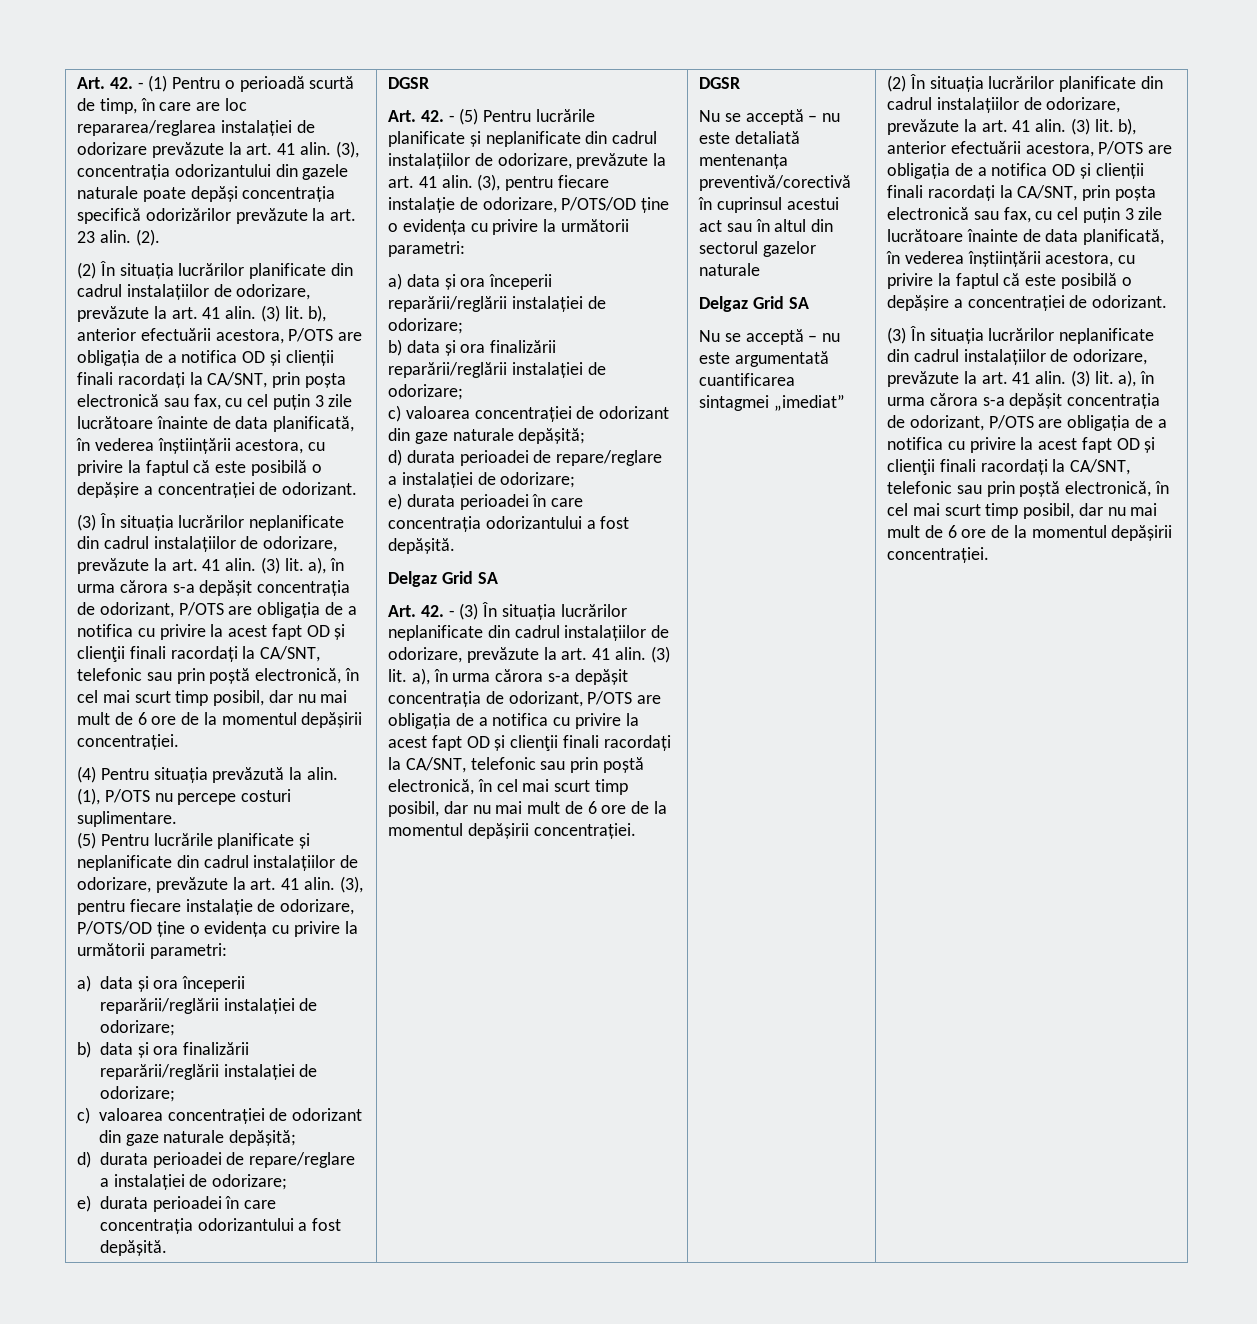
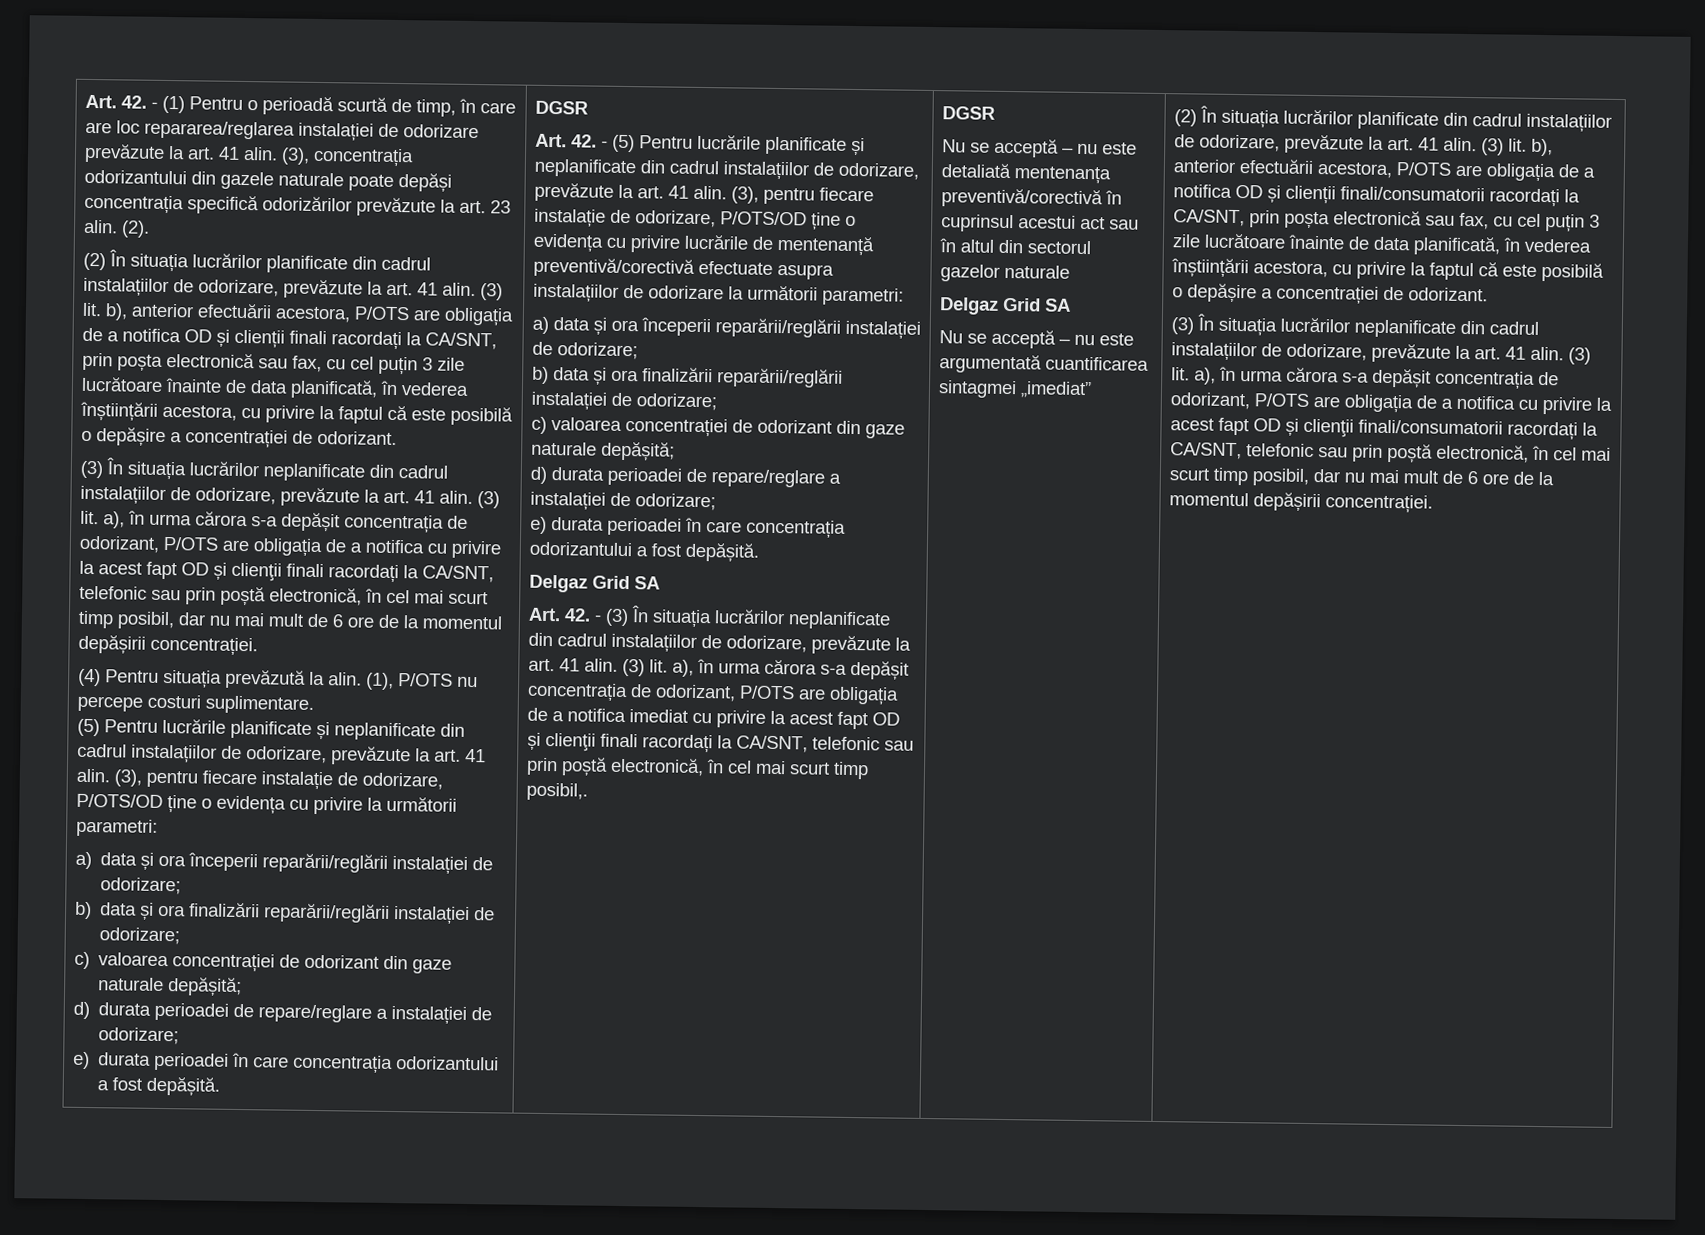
- Art. 42. - (5) Pentru lucrările planificate și neplanificate din cadrul instalațiilor de odorizare, prevăzute la art. 41 alin. (3), pentru fiecare instalație de odorizare, P/OTS/OD ține o evidența cu privire la următorii parametri:
+ Art. 42. - (5) Pentru lucrările planificate și neplanificate din cadrul instalațiilor de odorizare, prevăzute la art. 41 alin. (3), pentru fiecare instalație de odorizare, P/OTS/OD ține o evidența cu privire lucrările de mentenanță preventivă/corectivă efectuate asupra instalațiilor de odorizare la următorii parametri:
- Art. 42. - (3) În situația lucrărilor neplanificate din cadrul instalațiilor de odorizare, prevăzute la art. 41 alin. (3) lit. a), în urma cărora s-a depășit concentrația de odorizant, P/OTS are obligația de a notifica cu privire la acest fapt OD și clienţii finali racordați la CA/SNT, telefonic sau prin poștă electronică, în cel mai scurt timp posibil, dar nu mai mult de 6 ore de la momentul depășirii concentrației.
+ Art. 42. - (3) În situația lucrărilor neplanificate din cadrul instalațiilor de odorizare, prevăzute la art. 41 alin. (3) lit. a), în urma cărora s-a depășit concentrația de odorizant, P/OTS are obligația de a notifica imediat cu privire la acest fapt OD și clienţii finali racordați la CA/SNT, telefonic sau prin poștă electronică, în cel mai scurt timp posibil,.
- Nu se acceptă – nu este argumentată cuantificarea sintagmei „imediat” | (2) În situația lucrărilor planificate din cadrul instalațiilor de odorizare, prevăzute la art. 41 alin. (3) lit. b), anterior efectuării acestora, P/OTS are obligația de a notifica OD și clienții finali racordați la CA/SNT, prin poșta electronică sau fax, cu cel puțin 3 zile lucrătoare înainte de data planificată, în vederea înștiințării acestora, cu privire la faptul că este posibilă o depășire a concentrației de odorizant.
- (3) În situația lucrărilor neplanificate din cadrul instalațiilor de odorizare, prevăzute la art. 41 alin. (3) lit. a), în urma cărora s-a depășit concentrația de odorizant, P/OTS are obligația de a notifica cu privire la acest fapt OD și clienţii finali racordați la CA/SNT, telefonic sau prin poștă electronică, în cel mai scurt timp posibil, dar nu mai mult de 6 ore de la momentul depășirii concentrației.
+ Nu se acceptă – nu este argumentată cuantificarea sintagmei „imediat” | (2) În situația lucrărilor planificate din cadrul instalațiilor de odorizare, prevăzute la art. 41 alin. (3) lit. b), anterior efectuării acestora, P/OTS are obligația de a notifica OD și clienții finali/consumatorii racordați la CA/SNT, prin poșta electronică sau fax, cu cel puțin 3 zile lucrătoare înainte de data planificată, în vederea înștiințării acestora, cu privire la faptul că este posibilă o depășire a concentrației de odorizant.
+ (3) În situația lucrărilor neplanificate din cadrul instalațiilor de odorizare, prevăzute la art. 41 alin. (3) lit. a), în urma cărora s-a depășit concentrația de odorizant, P/OTS are obligația de a notifica cu privire la acest fapt OD și clienţii finali/consumatorii racordați la CA/SNT, telefonic sau prin poștă electronică, în cel mai scurt timp posibil, dar nu mai mult de 6 ore de la momentul depășirii concentrației.

